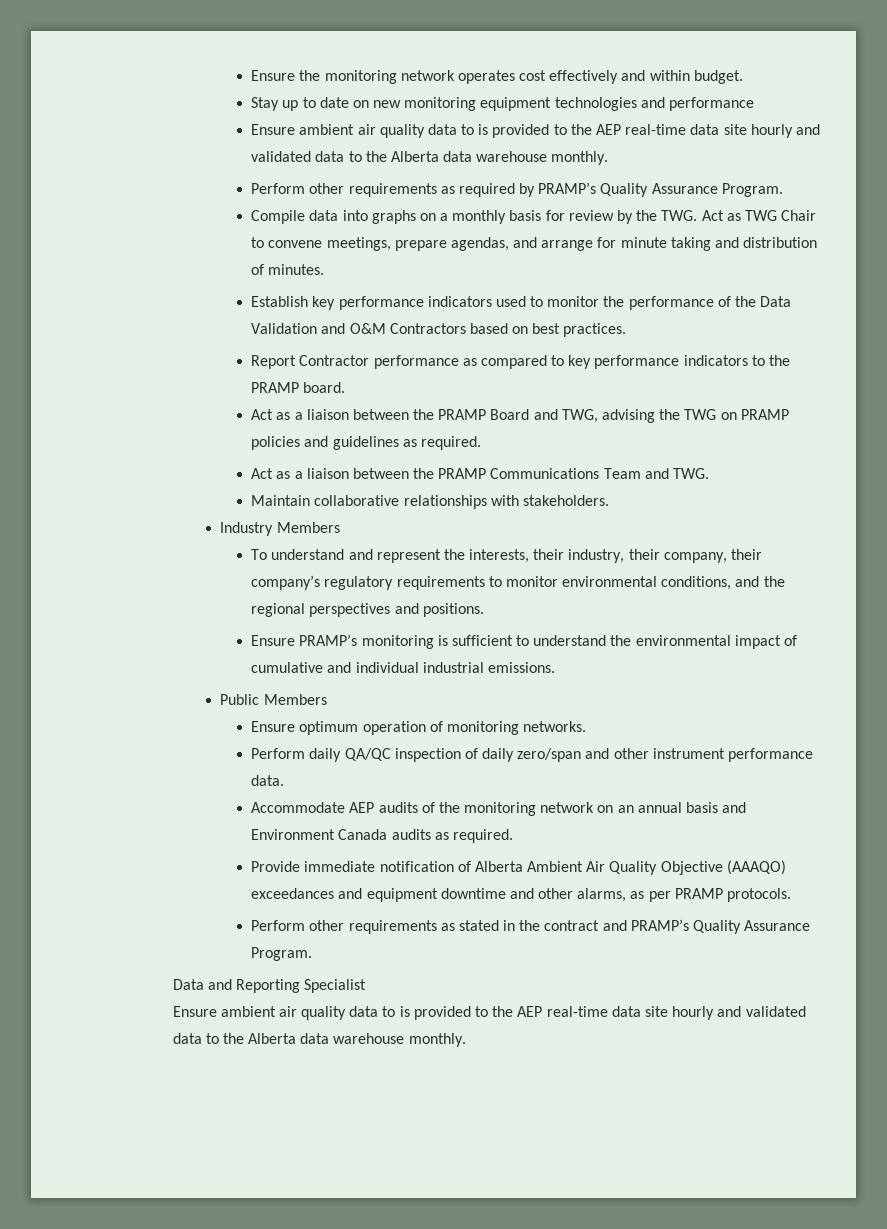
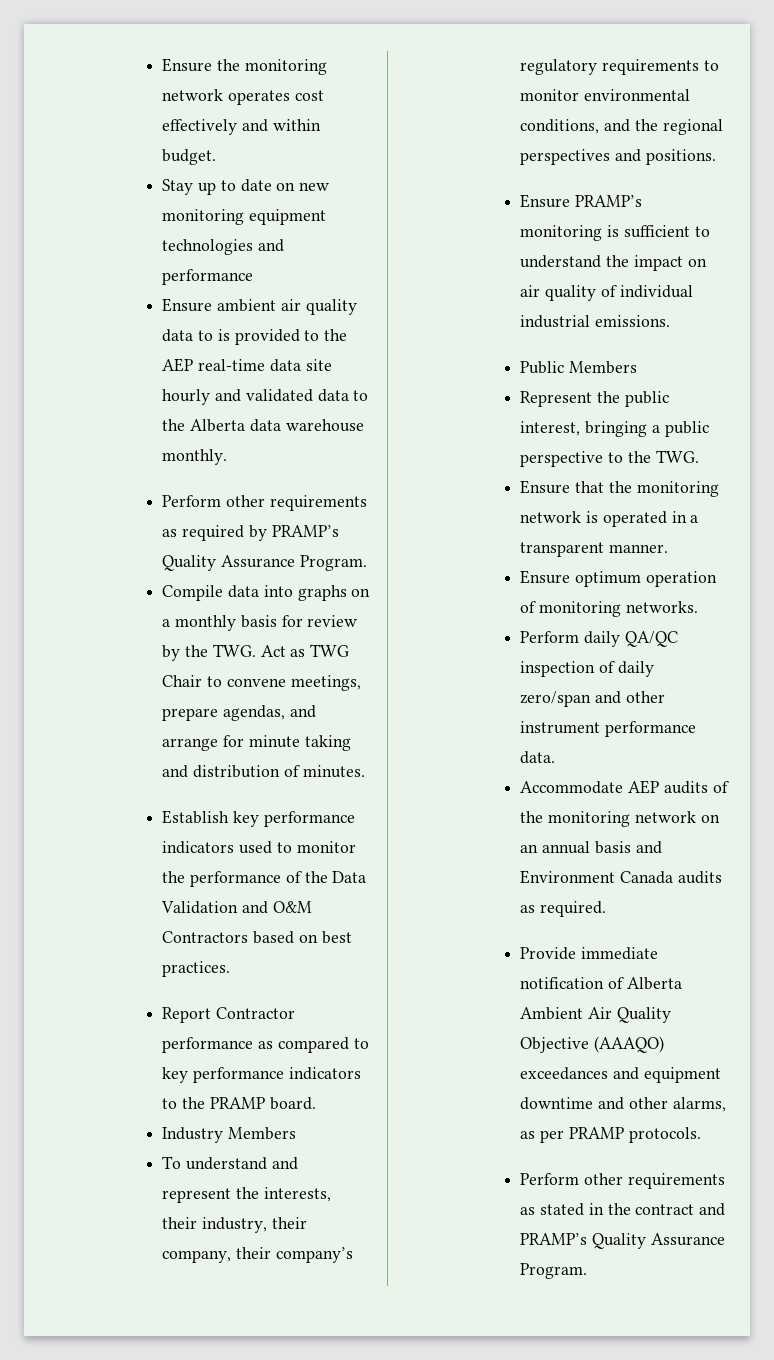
- Act as a liaison between the PRAMP Board and TWG, advising the TWG on PRAMP policies and guidelines as required.
- Act as a liaison between the PRAMP Communications Team and TWG.
- Maintain collaborative relationships with stakeholders.
- Ensure PRAMP’s monitoring is sufficient to understand the environmental impact of cumulative and individual industrial emissions.
+ Ensure PRAMP’s monitoring is sufficient to understand the impact on air quality of individual industrial emissions.
+ Represent the public interest, bringing a public perspective to the TWG.
+ Ensure that the monitoring network is operated in a transparent manner.
- Data and Reporting Specialist
- Ensure ambient air quality data to is provided to the AEP real-time data site hourly and validated data to the Alberta data warehouse monthly.

